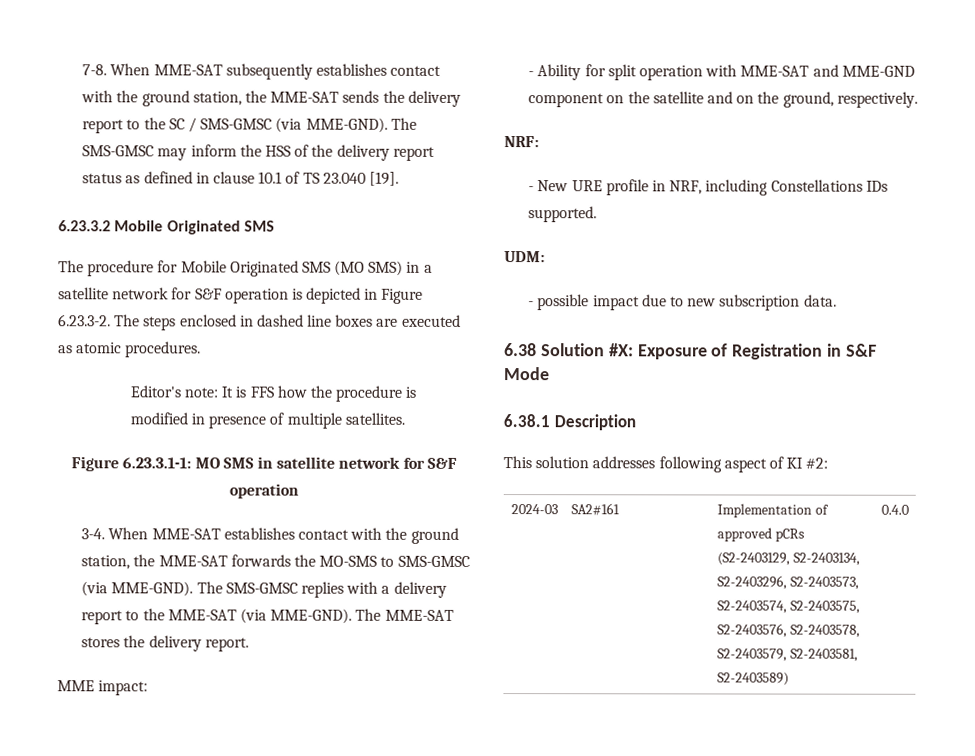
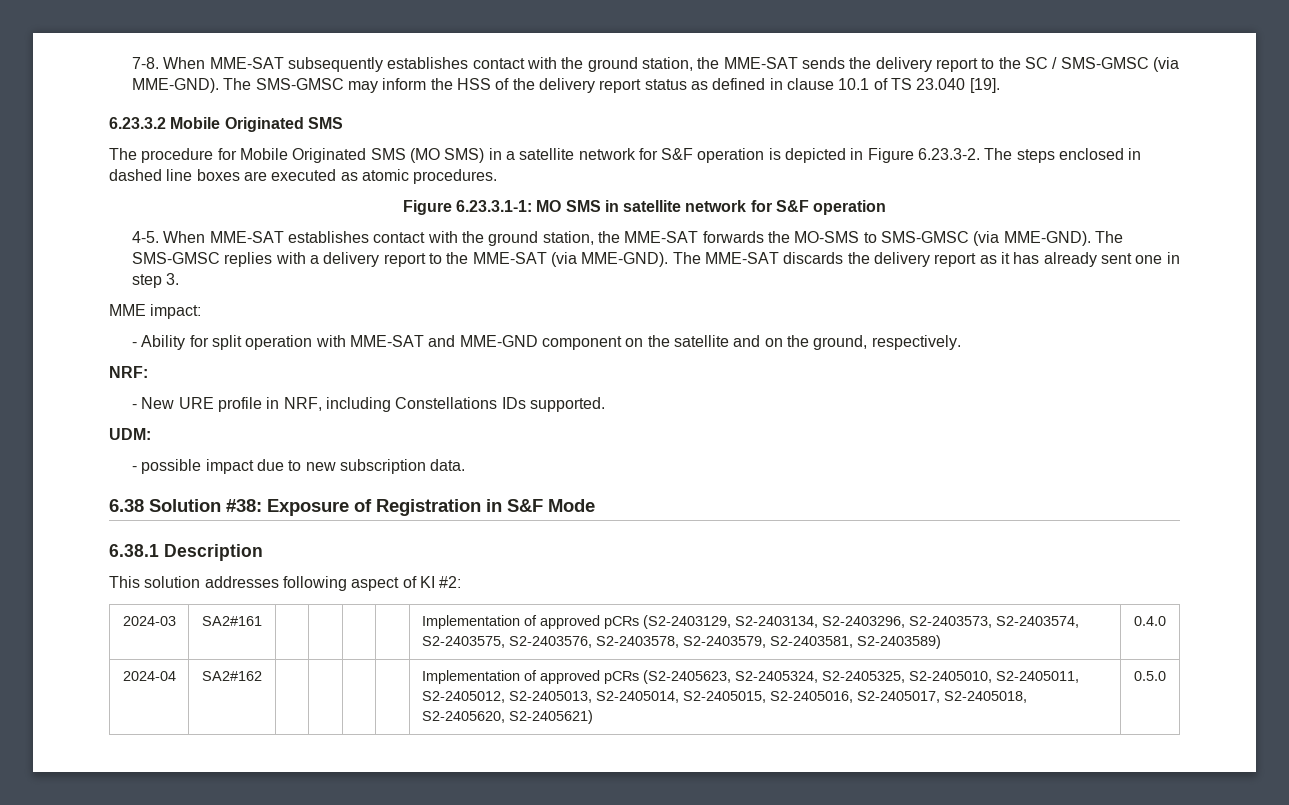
- Editor's note: It is FFS how the procedure is modified in presence of multiple satellites.
- 3-4.
+ 4-5.
- The MME-SAT stores the delivery report.
+ The MME-SAT discards the delivery report as it has already sent one in step 3.
- 6.38 Solution #X: Exposure of Registration in S&F Mode
+ 6.38 Solution #38: Exposure of Registration in S&F Mode
+ 2024-04 | SA2#162 | | | | | Implementation of approved pCRs (S2-2405623, S2-2405324, S2-2405325, S2-2405010, S2-2405011, S2-2405012, S2-2405013, S2-2405014, S2-2405015, S2-2405016, S2-2405017, S2-2405018, S2-2405620, S2-2405621) | 0.5.0

